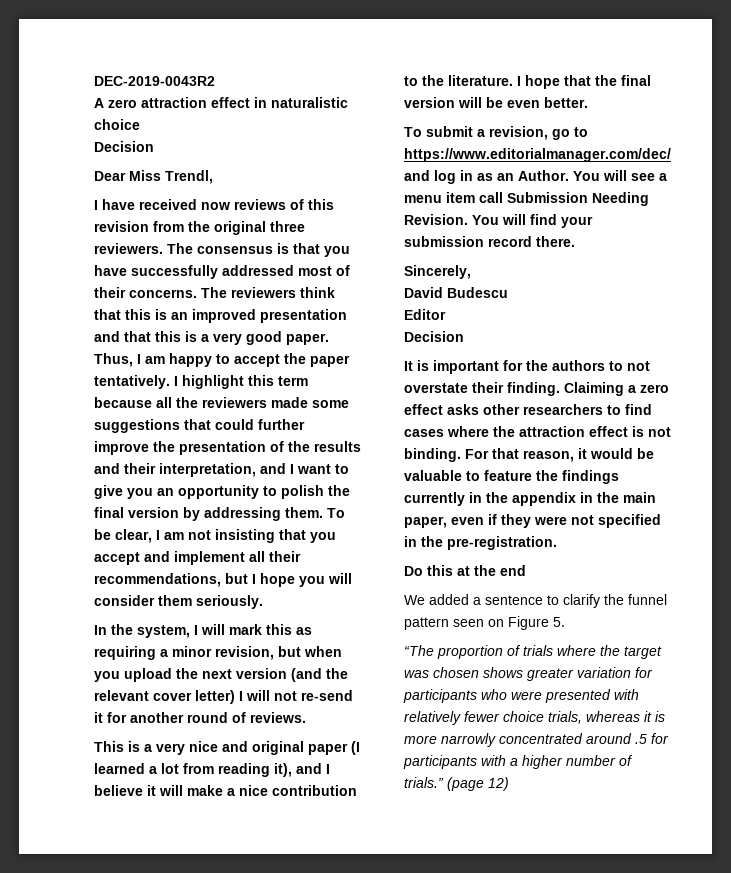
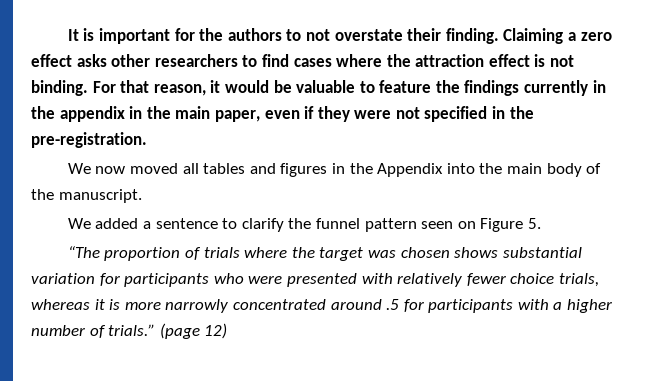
- DEC-2019-0043R2
- A zero attraction effect in naturalistic choice
- Decision
- Dear Miss Trendl,
- I have received now reviews of this revision from the original three reviewers. The consensus is that you have successfully addressed most of their concerns. The reviewers think that this is an improved presentation and that this is a very good paper. Thus, I am happy to accept the paper tentatively. I highlight this term because all the reviewers made some suggestions that could further improve the presentation of the results and their interpretation, and I want to give you an opportunity to polish the final version by addressing them. To be clear, I am not insisting that you accept and implement all their recommendations, but I hope you will consider them seriously.
- In the system, I will mark this as requiring a minor revision, but when you upload the next version (and the relevant cover letter) I will not re-send it for another round of reviews.
- This is a very nice and original paper (I learned a lot from reading it), and I believe it will make a nice contribution to the literature. I hope that the final version will be even better.
- To submit a revision, go to https://www.editorialmanager.com/dec/ and log in as an Author. You will see a menu item call Submission Needing Revision. You will find your submission record there.
- Sincerely,
- David Budescu
- Editor
- Decision
- Do this at the end
+ We now moved all tables and figures in the Appendix into the main body of the manuscript.
- “The proportion of trials where the target was chosen shows greater variation for participants who were presented with relatively fewer choice trials, whereas it is more narrowly concentrated around .5 for participants with a higher number of trials.”
+ “The proportion of trials where the target was chosen shows substantial variation for participants who were presented with relatively fewer choice trials, whereas it is more narrowly concentrated around .5 for participants with a higher number of trials.”

